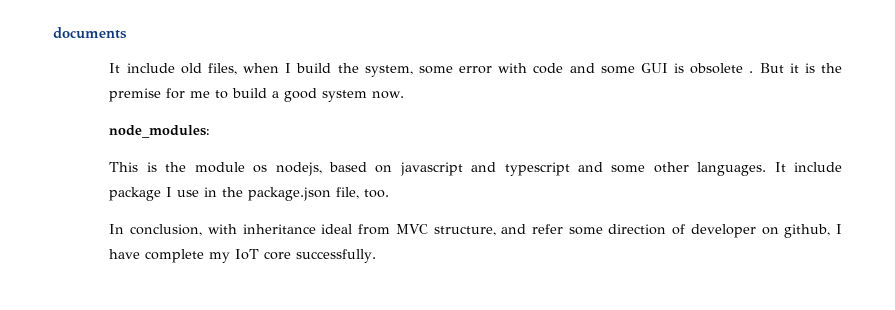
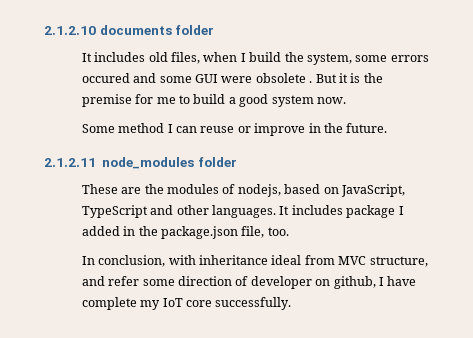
- documents
- It include old files, when I build the system, some error with code and some GUI is obsolete .
+ 2.1.2.10 documents folder
+ It includes old files, when I build the system, some errors occured and some GUI were obsolete .
- node_modules:
- This is the module os nodejs, based on javascript and typescript and some other languages.
+ Some method I can reuse or improve in the future.
+ 2.1.2.11 node_modules folder
+ These are the modules of nodejs, based on JavaScript, TypeScript and other languages.
- It include package I use in the package.json file, too.
+ It includes package I added in the package.json file, too.

